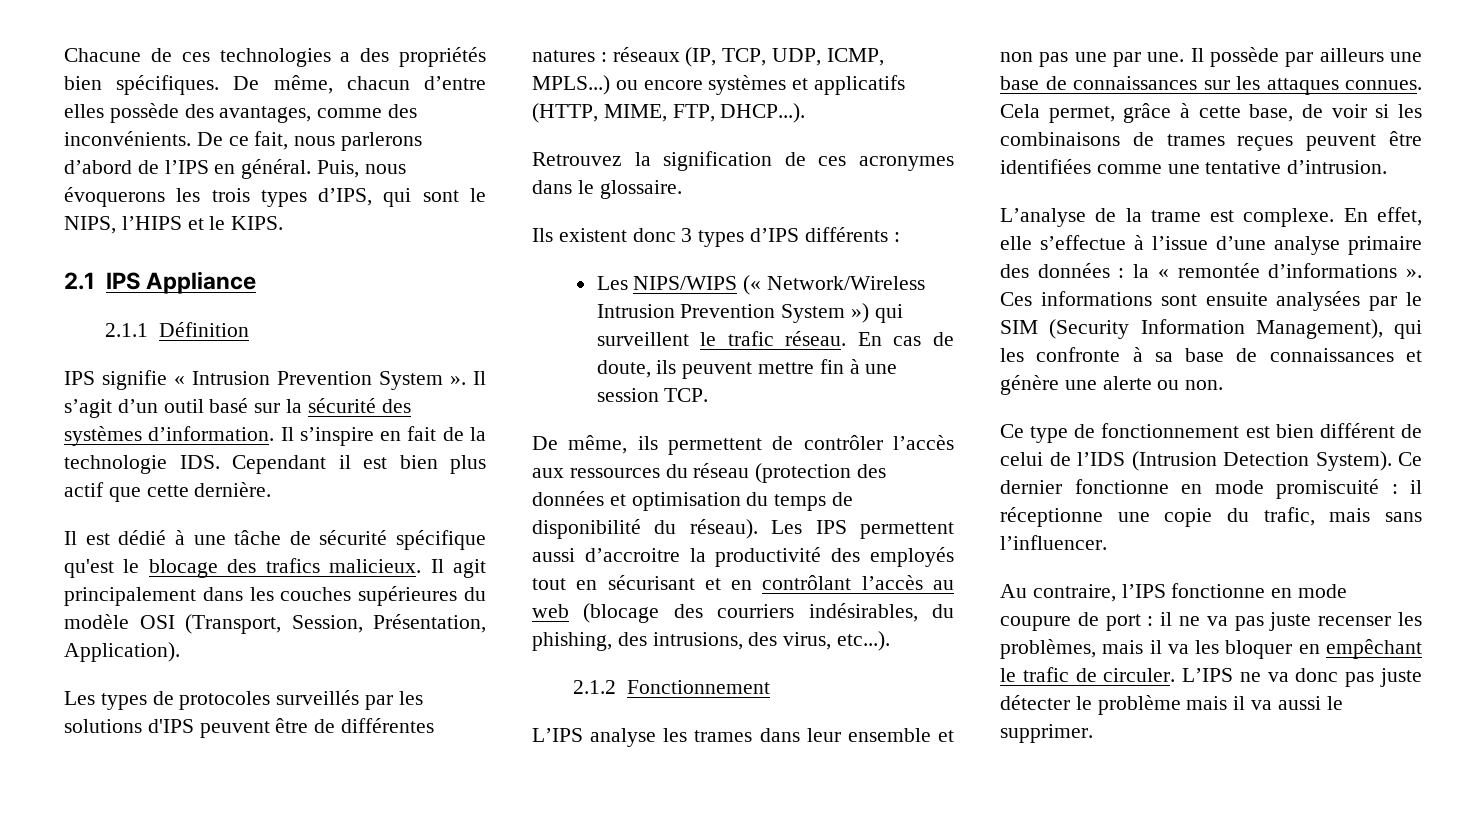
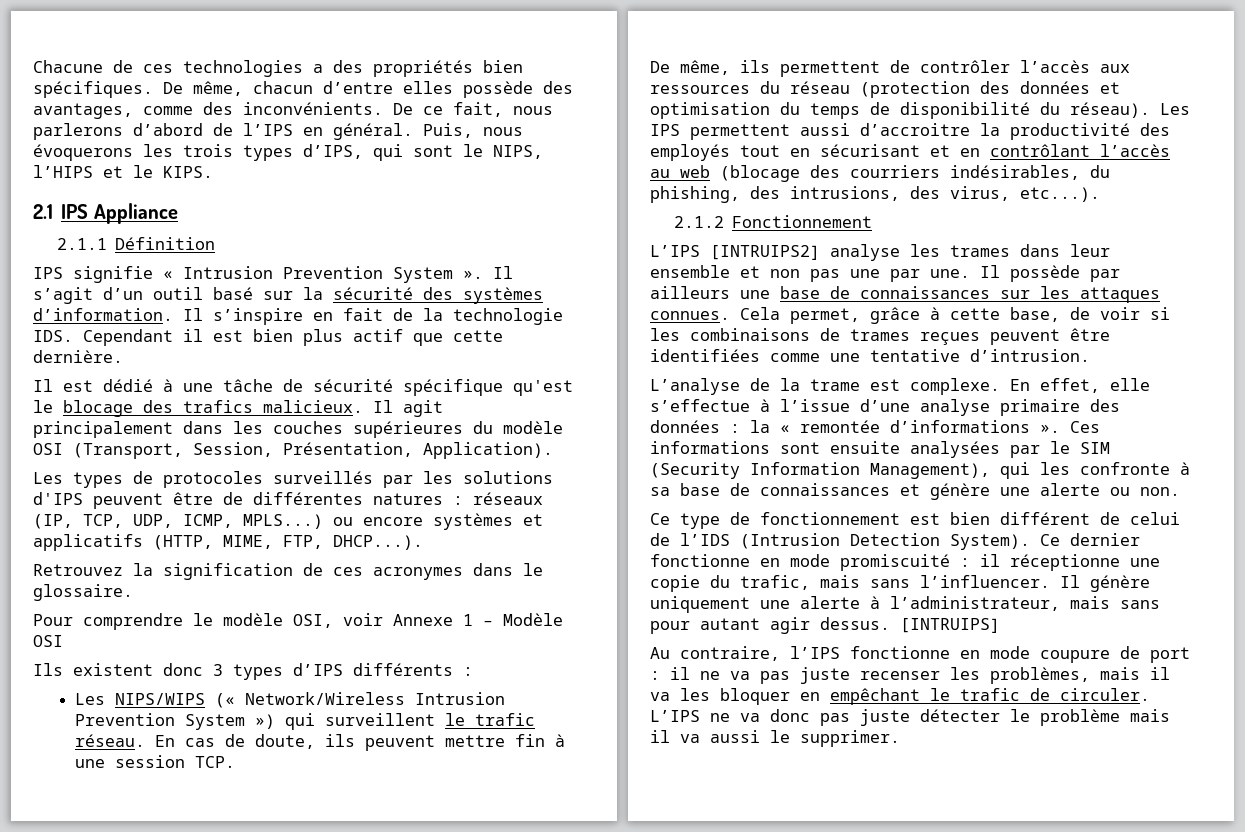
+ Pour comprendre le modèle OSI, voir Annexe 1 – Modèle OSI
- L’IPS analyse les trames dans leur ensemble et non pas une par une.
+ L’IPS [INTRUIPS2] analyse les trames dans leur ensemble et non pas une par une.
+ Il génère uniquement une alerte à l’administrateur, mais sans pour autant agir dessus. [INTRUIPS]

